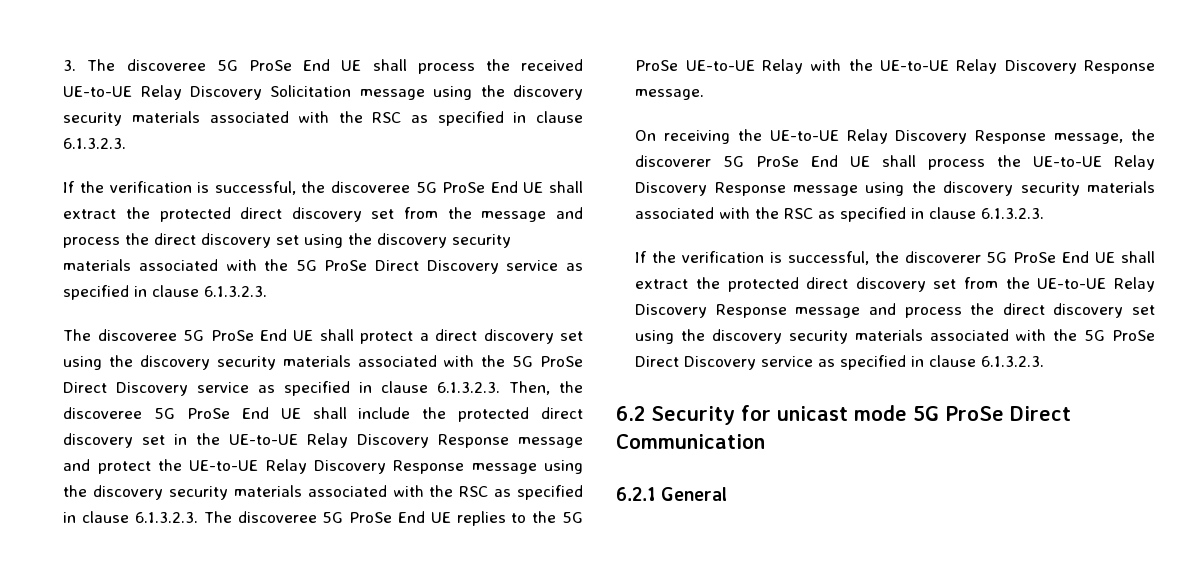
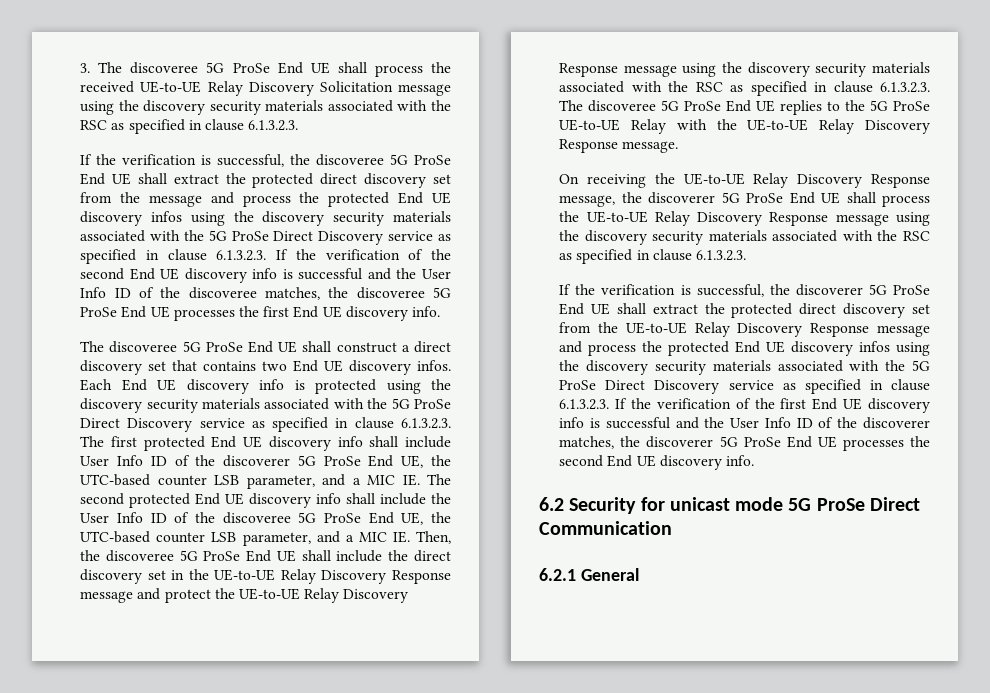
- If the verification is successful, the discoveree 5G ProSe End UE shall extract the protected direct discovery set from the message and process the direct discovery set using the discovery security materials associated with the 5G ProSe Direct Discovery service as specified in clause 6.1.3.2.3.
- The discoveree 5G ProSe End UE shall protect a direct discovery set using the discovery security materials associated with the 5G ProSe Direct Discovery service as specified in clause 6.1.3.2.3. Then, the discoveree 5G ProSe End UE shall include the protected direct discovery set in the UE-to-UE Relay Discovery Response message and protect the UE-to-UE Relay Discovery Response message using the discovery security materials associated with the RSC as specified in clause 6.1.3.2.3. The discoveree 5G ProSe End UE replies to the 5G ProSe UE-to-UE Relay with the UE-to-UE Relay Discovery Response message.
+ If the verification is successful, the discoveree 5G ProSe End UE shall extract the protected direct discovery set from the message and process the protected End UE discovery infos using the discovery security materials associated with the 5G ProSe Direct Discovery service as specified in clause 6.1.3.2.3. If the verification of the second End UE discovery info is successful and the User Info ID of the discoveree matches, the discoveree 5G ProSe End UE processes the first End UE discovery info.
+ The discoveree 5G ProSe End UE shall construct a direct discovery set that contains two End UE discovery infos. Each End UE discovery info is protected using the discovery security materials associated with the 5G ProSe Direct Discovery service as specified in clause 6.1.3.2.3. The first protected End UE discovery info shall include User Info ID of the discoverer 5G ProSe End UE, the UTC-based counter LSB parameter, and a MIC IE. The second protected End UE discovery info shall include the User Info ID of the discoveree 5G ProSe End UE, the UTC-based counter LSB parameter, and a MIC IE. Then, the discoveree 5G ProSe End UE shall include the direct discovery set in the UE-to-UE Relay Discovery Response message and protect the UE-to-UE Relay Discovery Response message using the discovery security materials associated with the RSC as specified in clause 6.1.3.2.3. The discoveree 5G ProSe End UE replies to the 5G ProSe UE-to-UE Relay with the UE-to-UE Relay Discovery Response message.
- If the verification is successful, the discoverer 5G ProSe End UE shall extract the protected direct discovery set from the UE-to-UE Relay Discovery Response message and process the direct discovery set using the discovery security materials associated with the 5G ProSe Direct Discovery service as specified in clause 6.1.3.2.3.
+ If the verification is successful, the discoverer 5G ProSe End UE shall extract the protected direct discovery set from the UE-to-UE Relay Discovery Response message and process the protected End UE discovery infos using the discovery security materials associated with the 5G ProSe Direct Discovery service as specified in clause 6.1.3.2.3. If the verification of the first End UE discovery info is successful and the User Info ID of the discoverer matches, the discoverer 5G ProSe End UE processes the second End UE discovery info.

